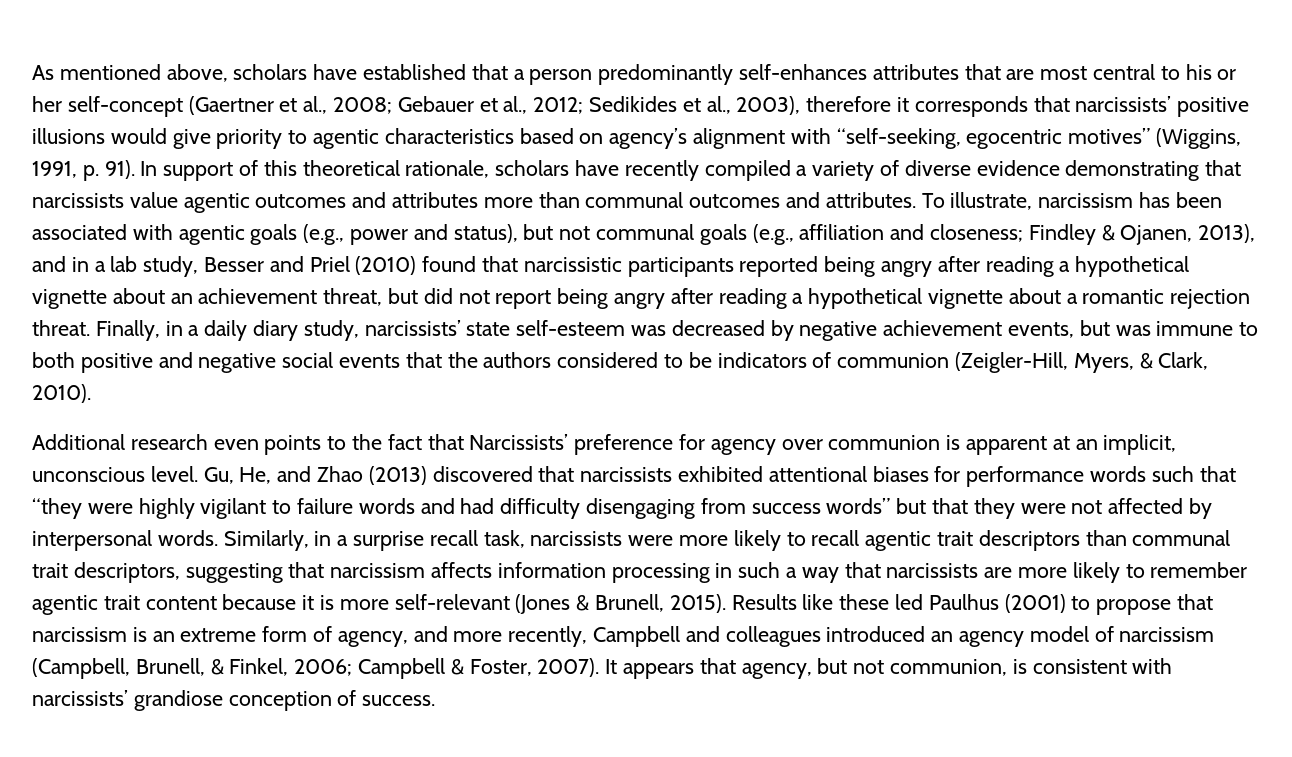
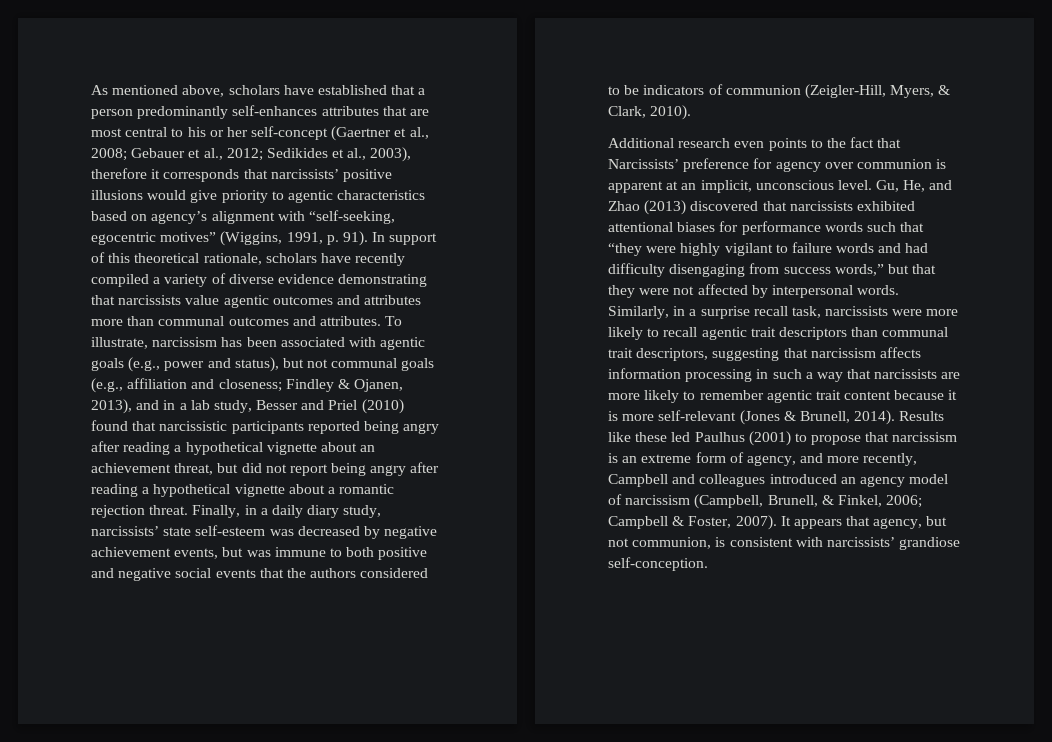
- Gu, He, and Zhao (2013) discovered that narcissists exhibited attentional biases for performance words such that “they were highly vigilant to failure words and had difficulty disengaging from success words” but that they were not affected by interpersonal words.
+ Gu, He, and Zhao (2013) discovered that narcissists exhibited attentional biases for performance words such that “they were highly vigilant to failure words and had difficulty disengaging from success words,” but that they were not affected by interpersonal words.
- Similarly, in a surprise recall task, narcissists were more likely to recall agentic trait descriptors than communal trait descriptors, suggesting that narcissism affects information processing in such a way that narcissists are more likely to remember agentic trait content because it is more self-relevant (Jones & Brunell, 2015).
+ Similarly, in a surprise recall task, narcissists were more likely to recall agentic trait descriptors than communal trait descriptors, suggesting that narcissism affects information processing in such a way that narcissists are more likely to remember agentic trait content because it is more self-relevant (Jones & Brunell, 2014).
- It appears that agency, but not communion, is consistent with narcissists’ grandiose conception of success.
+ It appears that agency, but not communion, is consistent with narcissists’ grandiose self-conception.

